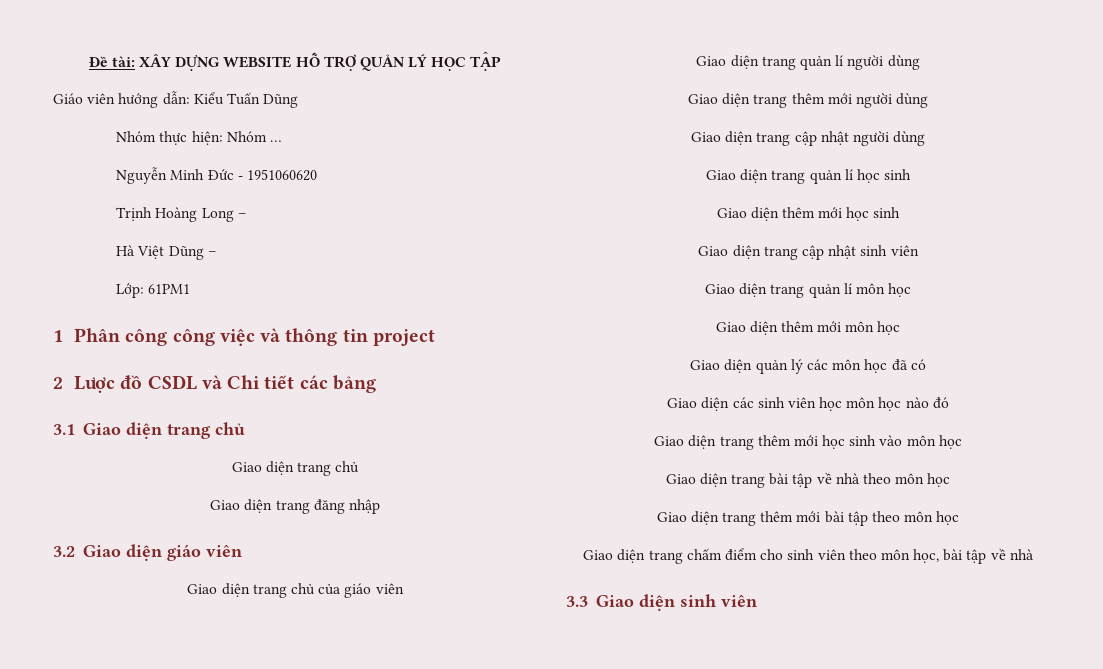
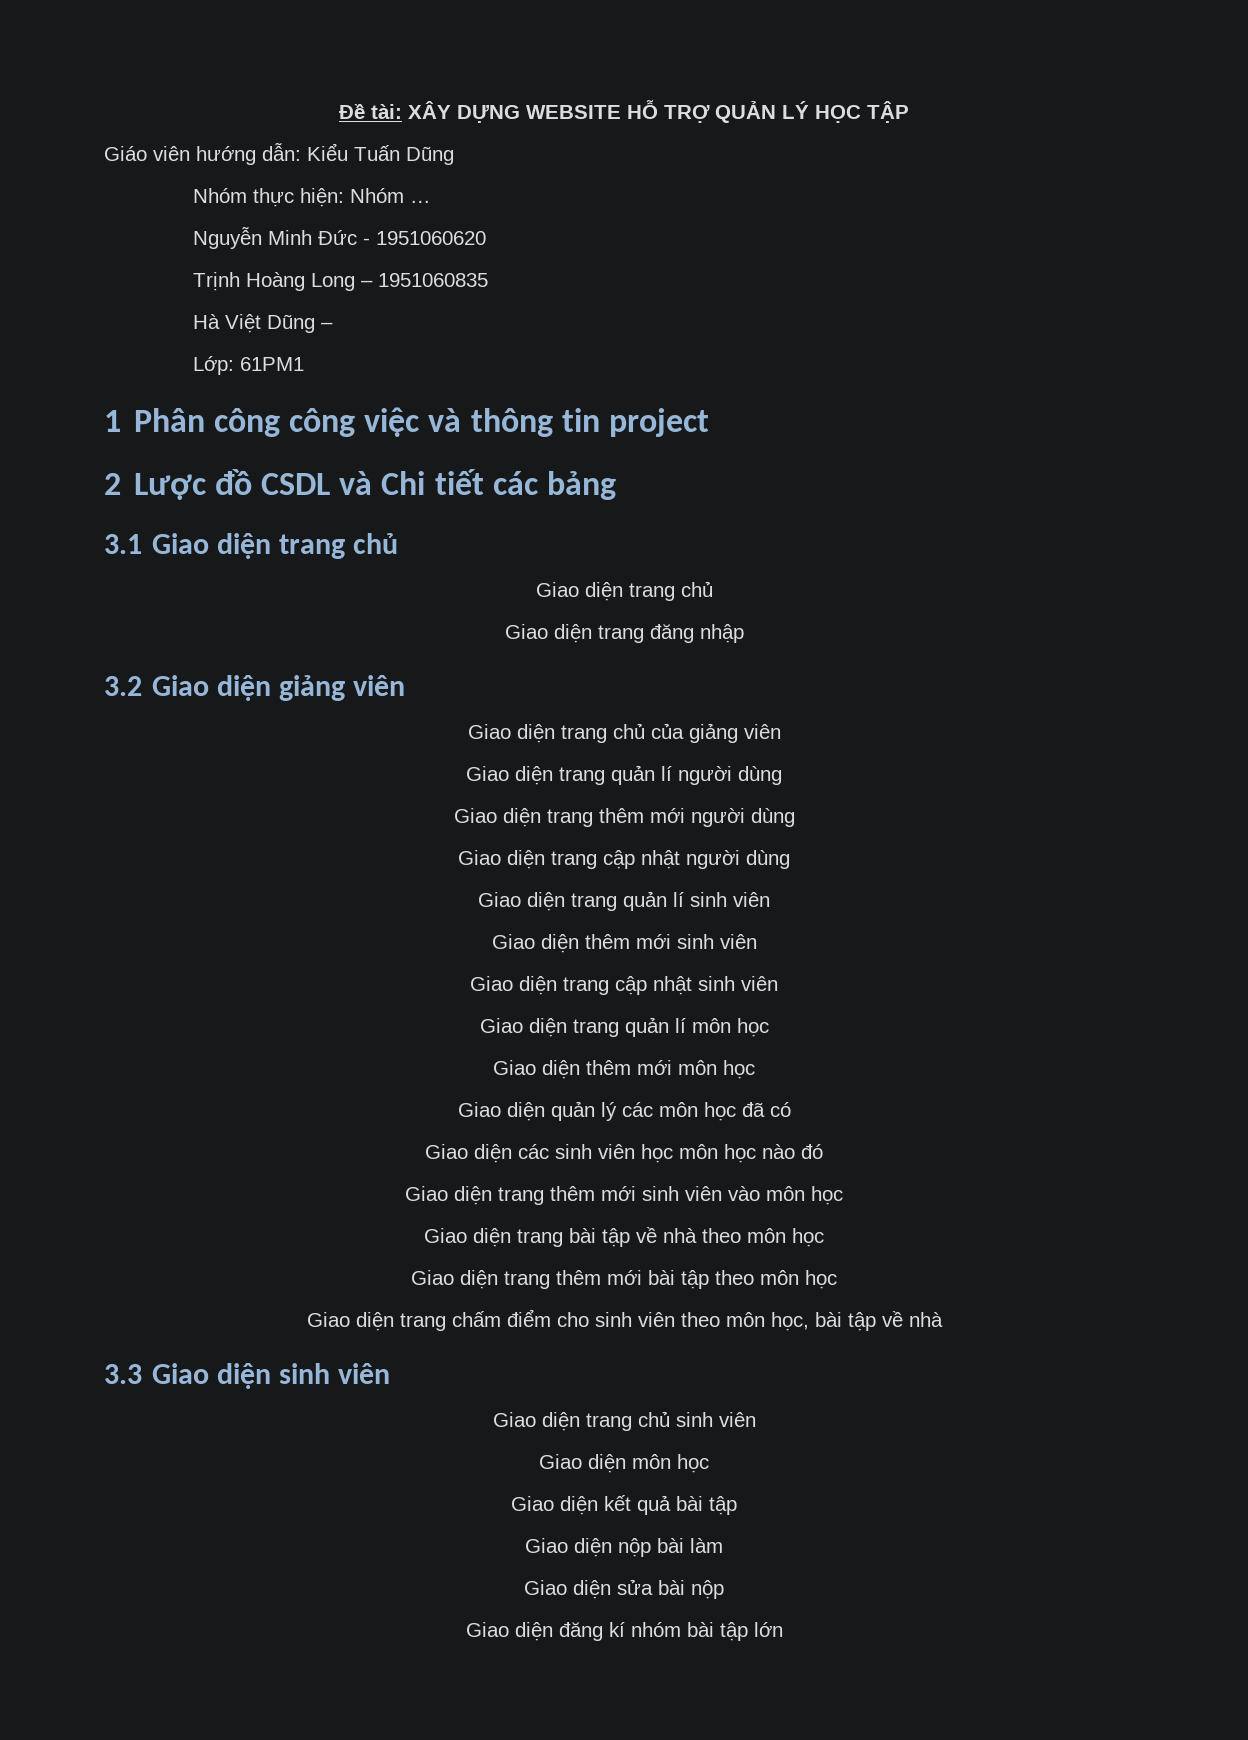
- Trịnh Hoàng Long –
+ Trịnh Hoàng Long – 1951060835
- 3.2 Giao diện giáo viên
+ 3.2 Giao diện giảng viên
- Giao diện trang chủ của giáo viên
+ Giao diện trang chủ của giảng viên
- Giao diện trang quản lí học sinh
- Giao diện thêm mới học sinh
+ Giao diện trang quản lí sinh viên
+ Giao diện thêm mới sinh viên
- Giao diện trang thêm mới học sinh vào môn học
+ Giao diện trang thêm mới sinh viên vào môn học
+ Giao diện trang chủ sinh viên
+ Giao diện môn học
+ Giao diện kết quả bài tập
+ Giao diện nộp bài làm
+ Giao diện sửa bài nộp
+ Giao diện đăng kí nhóm bài tập lớn

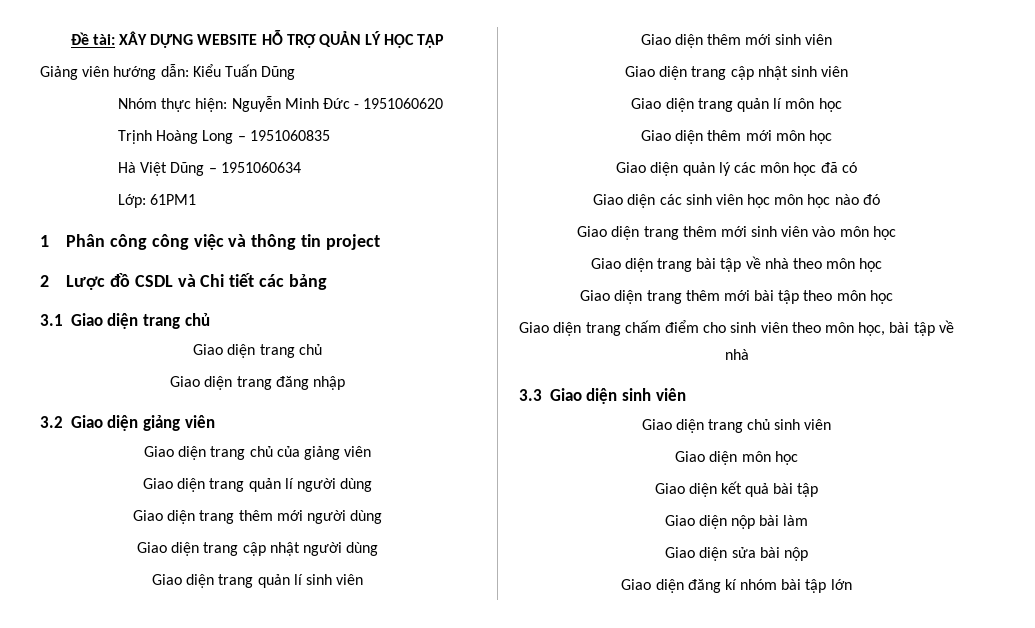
- Giáo viên hướng dẫn: Kiểu Tuấn Dũng
+ Giảng viên hướng dẫn: Kiểu Tuấn Dũng
- Nhóm thực hiện: Nhóm …
- Nguyễn Minh Đức - 1951060620
+ Nhóm thực hiện: Nguyễn Minh Đức - 1951060620
- Hà Việt Dũng –
+ Hà Việt Dũng – 1951060634

